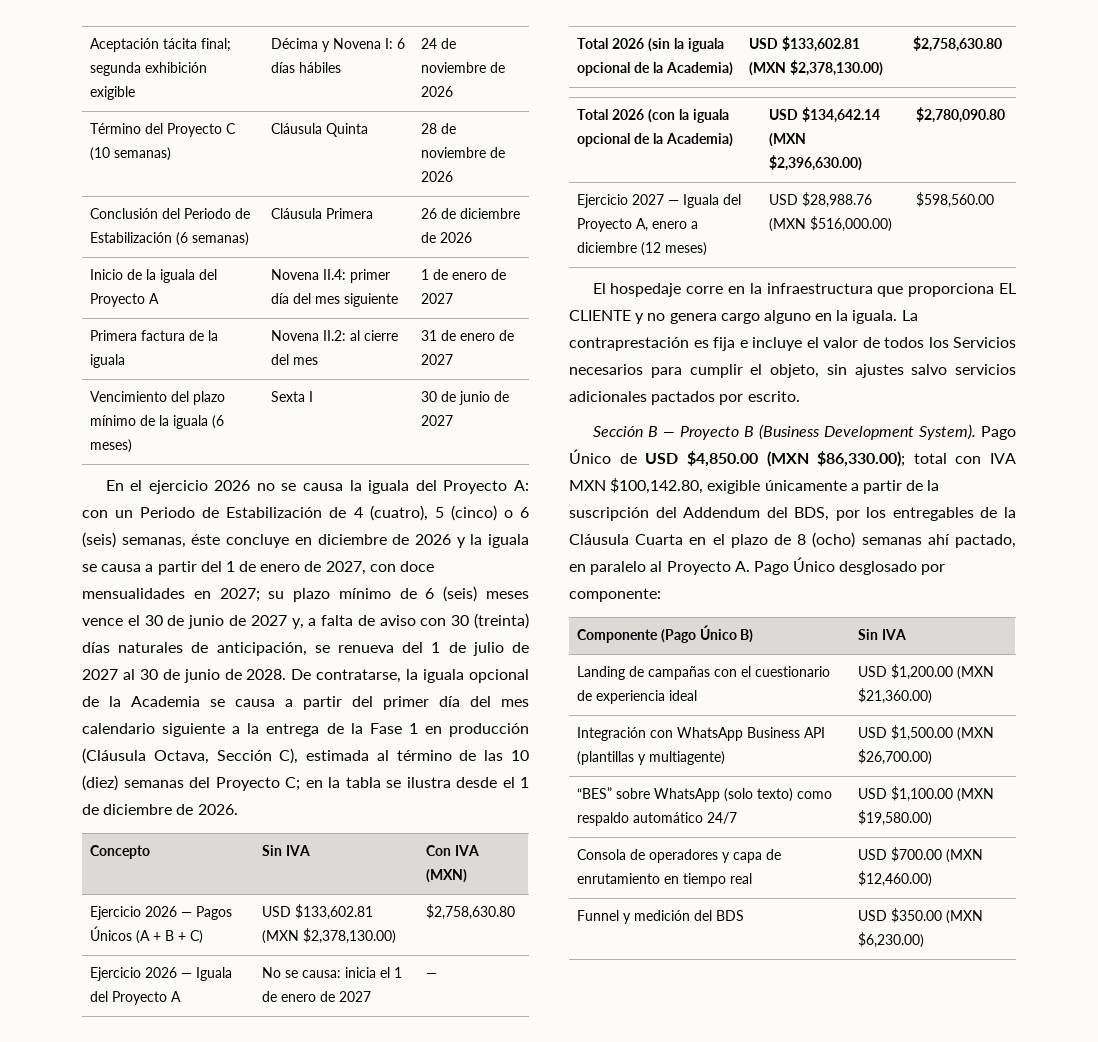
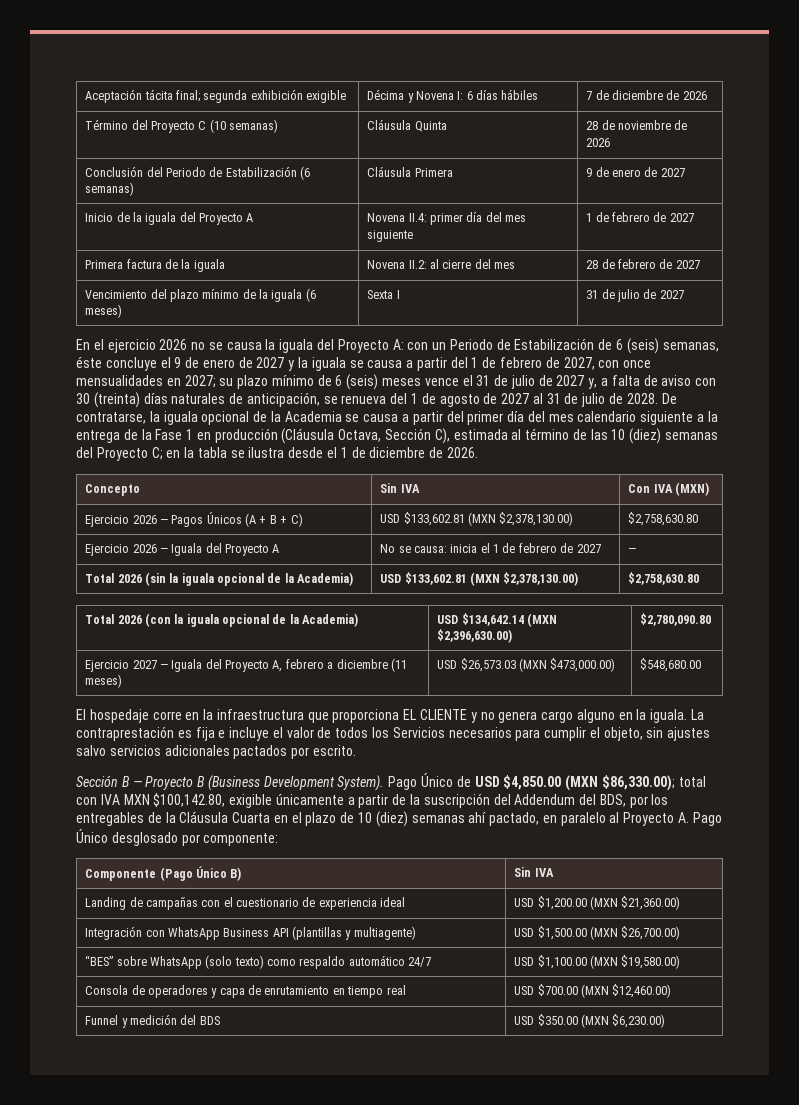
- Aceptación tácita final; segunda exhibición exigible | Décima y Novena I: 6 días hábiles | 24 de noviembre de 2026
+ Aceptación tácita final; segunda exhibición exigible | Décima y Novena I: 6 días hábiles | 7 de diciembre de 2026
- Conclusión del Periodo de Estabilización (6 semanas) | Cláusula Primera | 26 de diciembre de 2026
+ Conclusión del Periodo de Estabilización (6 semanas) | Cláusula Primera | 9 de enero de 2027
- Inicio de la iguala del Proyecto A | Novena II.4: primer día del mes siguiente | 1 de enero de 2027
+ Inicio de la iguala del Proyecto A | Novena II.4: primer día del mes siguiente | 1 de febrero de 2027
- Primera factura de la iguala | Novena II.2: al cierre del mes | 31 de enero de 2027
+ Primera factura de la iguala | Novena II.2: al cierre del mes | 28 de febrero de 2027
- Vencimiento del plazo mínimo de la iguala (6 meses) | Sexta I | 30 de junio de 2027
+ Vencimiento del plazo mínimo de la iguala (6 meses) | Sexta I | 31 de julio de 2027
- con un Periodo de Estabilización de 4 (cuatro), 5 (cinco) o 6 (seis) semanas, éste concluye en diciembre de 2026 y la iguala se causa a partir del 1 de enero de 2027, con doce mensualidades en 2027;
+ con un Periodo de Estabilización de 6 (seis) semanas, éste concluye el 9 de enero de 2027 y la iguala se causa a partir del 1 de febrero de 2027, con once mensualidades en 2027;
- su plazo mínimo de 6 (seis) meses vence el 30 de junio de 2027 y, a falta de aviso con 30 (treinta) días naturales de anticipación, se renueva del 1 de julio de 2027 al 30 de junio de 2028.
+ su plazo mínimo de 6 (seis) meses vence el 31 de julio de 2027 y, a falta de aviso con 30 (treinta) días naturales de anticipación, se renueva del 1 de agosto de 2027 al 31 de julio de 2028.
- Ejercicio 2026 — Iguala del Proyecto A | No se causa: inicia el 1 de enero de 2027 | —
+ Ejercicio 2026 — Iguala del Proyecto A | No se causa: inicia el 1 de febrero de 2027 | —
- Ejercicio 2027 — Iguala del Proyecto A, enero a diciembre (12 meses) | USD $28,988.76 (MXN $516,000.00) | $598,560.00
+ Ejercicio 2027 — Iguala del Proyecto A, febrero a diciembre (11 meses) | USD $26,573.03 (MXN $473,000.00) | $548,680.00
- Pago Único de USD $4,850.00 (MXN $86,330.00); total con IVA MXN $100,142.80, exigible únicamente a partir de la suscripción del Addendum del BDS, por los entregables de la Cláusula Cuarta en el plazo de 8 (ocho) semanas ahí pactado, en paralelo al Proyecto A. Pago Único desglosado por componente:
+ Pago Único de USD $4,850.00 (MXN $86,330.00); total con IVA MXN $100,142.80, exigible únicamente a partir de la suscripción del Addendum del BDS, por los entregables de la Cláusula Cuarta en el plazo de 10 (diez) semanas ahí pactado, en paralelo al Proyecto A. Pago Único desglosado por componente:

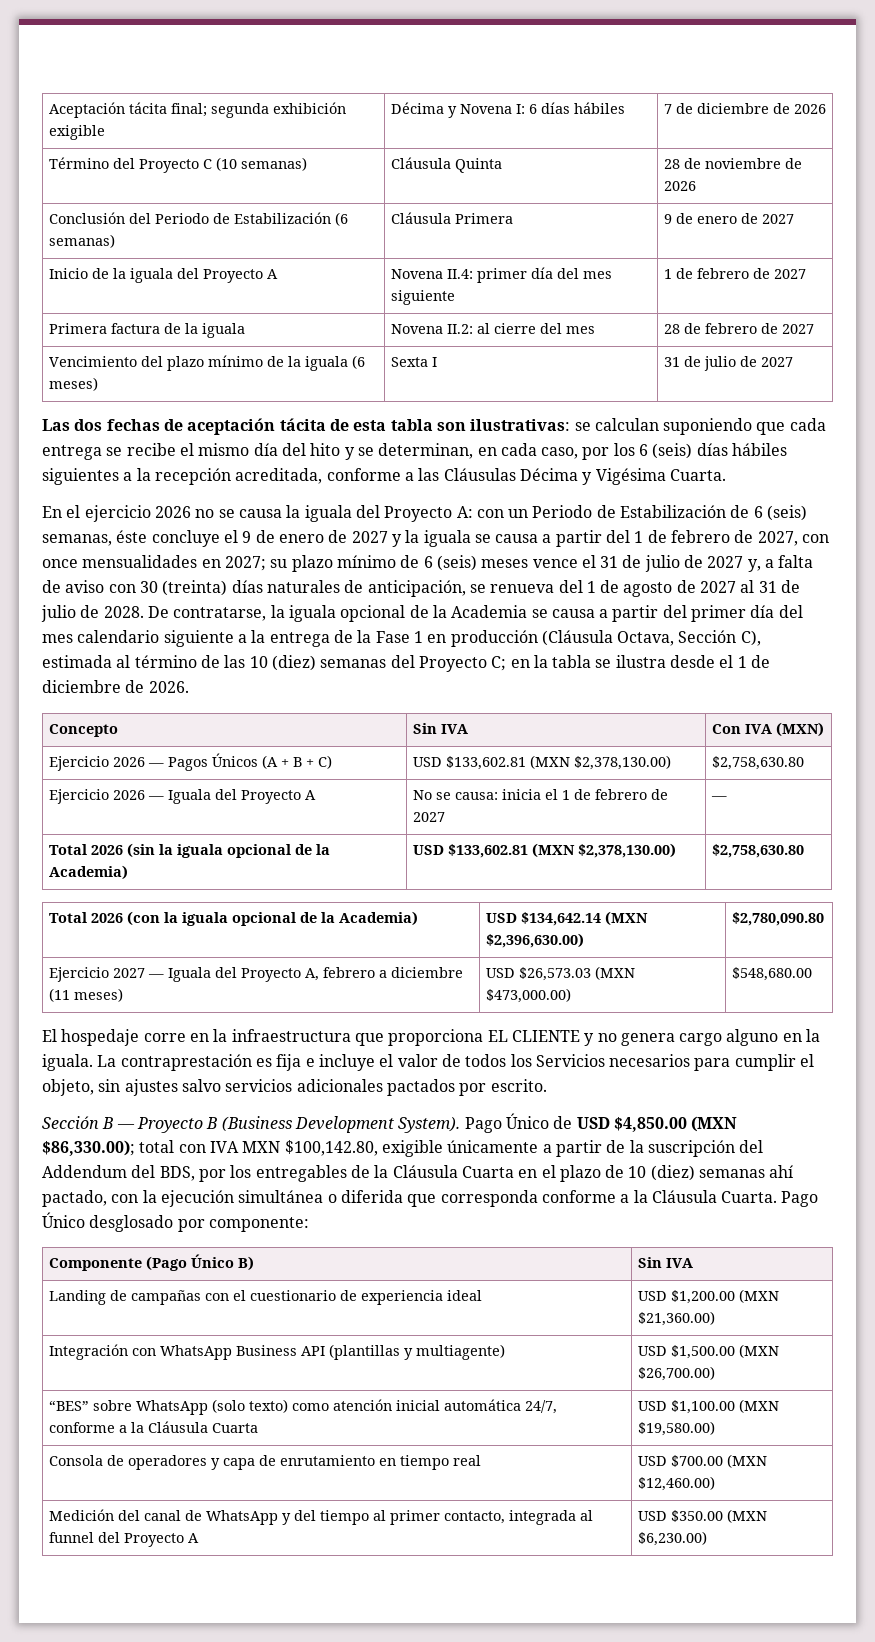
+ Las dos fechas de aceptación tácita de esta tabla son ilustrativas: se calculan suponiendo que cada entrega se recibe el mismo día del hito y se determinan, en cada caso, por los 6 (seis) días hábiles siguientes a la recepción acreditada, conforme a las Cláusulas Décima y Vigésima Cuarta.
- Pago Único de USD $4,850.00 (MXN $86,330.00); total con IVA MXN $100,142.80, exigible únicamente a partir de la suscripción del Addendum del BDS, por los entregables de la Cláusula Cuarta en el plazo de 10 (diez) semanas ahí pactado, en paralelo al Proyecto A. Pago Único desglosado por componente:
+ Pago Único de USD $4,850.00 (MXN $86,330.00); total con IVA MXN $100,142.80, exigible únicamente a partir de la suscripción del Addendum del BDS, por los entregables de la Cláusula Cuarta en el plazo de 10 (diez) semanas ahí pactado, con la ejecución simultánea o diferida que corresponda conforme a la Cláusula Cuarta. Pago Único desglosado por componente:
- “BES” sobre WhatsApp (solo texto) como respaldo automático 24/7 | USD $1,100.00 (MXN $19,580.00)
+ “BES” sobre WhatsApp (solo texto) como atención inicial automática 24/7, conforme a la Cláusula Cuarta | USD $1,100.00 (MXN $19,580.00)
- Funnel y medición del BDS | USD $350.00 (MXN $6,230.00)
+ Medición del canal de WhatsApp y del tiempo al primer contacto, integrada al funnel del Proyecto A | USD $350.00 (MXN $6,230.00)

